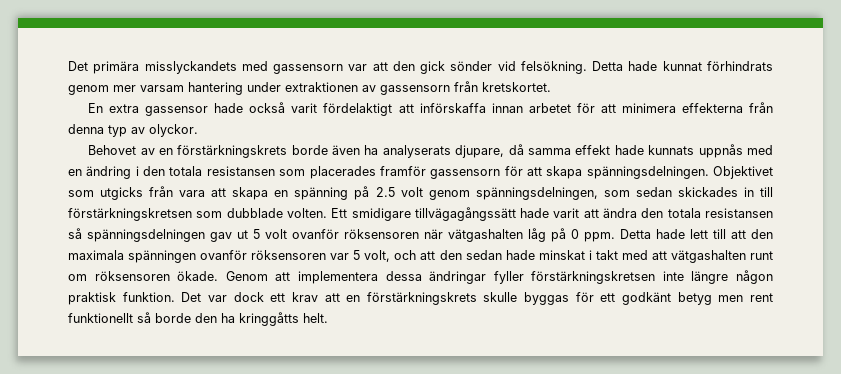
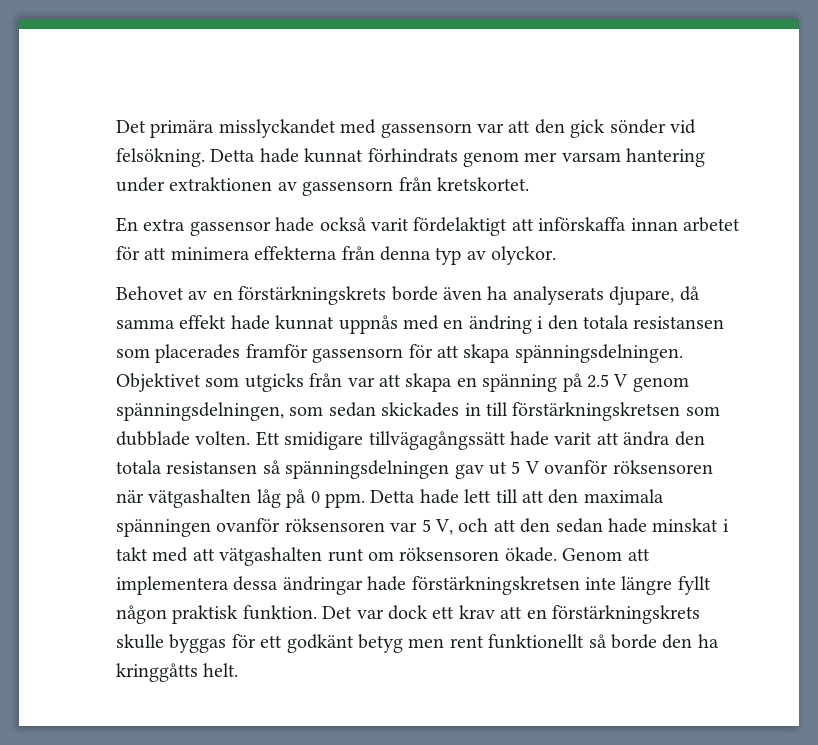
- Det primära misslyckandets med gassensorn var att den gick sönder vid felsökning.
+ Det primära misslyckandet med gassensorn var att den gick sönder vid felsökning.
- Behovet av en förstärkningskrets borde även ha analyserats djupare, då samma effekt hade kunnats uppnås med en ändring i den totala resistansen som placerades framför gassensorn för att skapa spänningsdelningen.
+ Behovet av en förstärkningskrets borde även ha analyserats djupare, då samma effekt hade kunnat uppnås med en ändring i den totala resistansen som placerades framför gassensorn för att skapa spänningsdelningen.
- Objektivet som utgicks från vara att skapa en spänning på 2.5 volt genom spänningsdelningen, som sedan skickades in till förstärkningskretsen som dubblade volten.
+ Objektivet som utgicks från var att skapa en spänning på 2.5 V genom spänningsdelningen, som sedan skickades in till förstärkningskretsen som dubblade volten.
- Ett smidigare tillvägagångssätt hade varit att ändra den totala resistansen så spänningsdelningen gav ut 5 volt ovanför röksensoren när vätgashalten låg på 0 ppm.
+ Ett smidigare tillvägagångssätt hade varit att ändra den totala resistansen så spänningsdelningen gav ut 5 V ovanför röksensoren när vätgashalten låg på 0 ppm.
- Detta hade lett till att den maximala spänningen ovanför röksensoren var 5 volt, och att den sedan hade minskat i takt med att vätgashalten runt om röksensoren ökade.
+ Detta hade lett till att den maximala spänningen ovanför röksensoren var 5 V, och att den sedan hade minskat i takt med att vätgashalten runt om röksensoren ökade.
- Genom att implementera dessa ändringar fyller förstärkningskretsen inte längre någon praktisk funktion.
+ Genom att implementera dessa ändringar hade förstärkningskretsen inte längre fyllt någon praktisk funktion.

